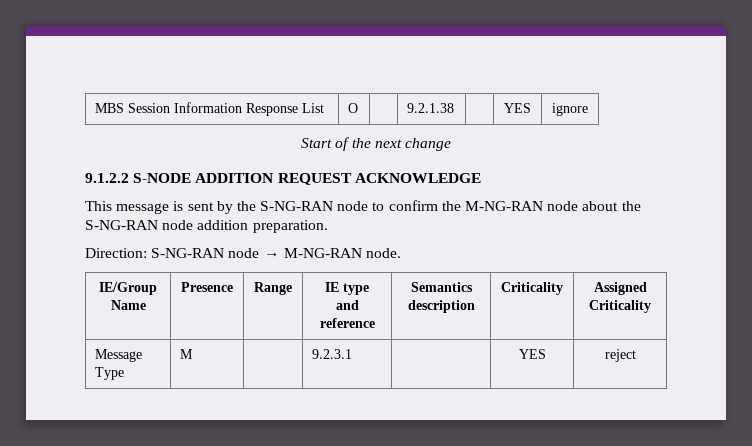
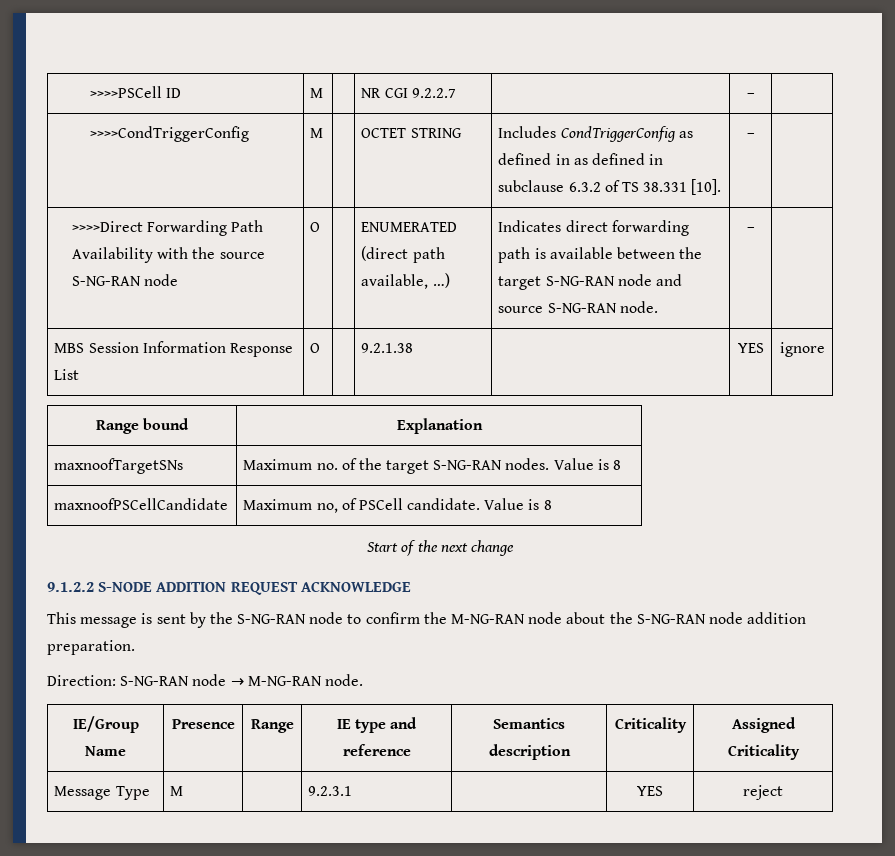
+ >>>>PSCell ID | M | | NR CGI 9.2.2.7 | | – |
+ >>>>CondTriggerConfig | M | | OCTET STRING | Includes CondTriggerConfig as defined in as defined in subclause 6.3.2 of TS 38.331 [10]. | – |
+ >>>>Direct Forwarding Path Availability with the source S-NG-RAN node | O | | ENUMERATED (direct path available, …) | Indicates direct forwarding path is available between the target S-NG-RAN node and source S-NG-RAN node. | – |
+ Range bound | Explanation
+ maxnoofTargetSNs | Maximum no. of the target S-NG-RAN nodes. Value is 8
+ maxnoofPSCellCandidate | Maximum no, of PSCell candidate. Value is 8

